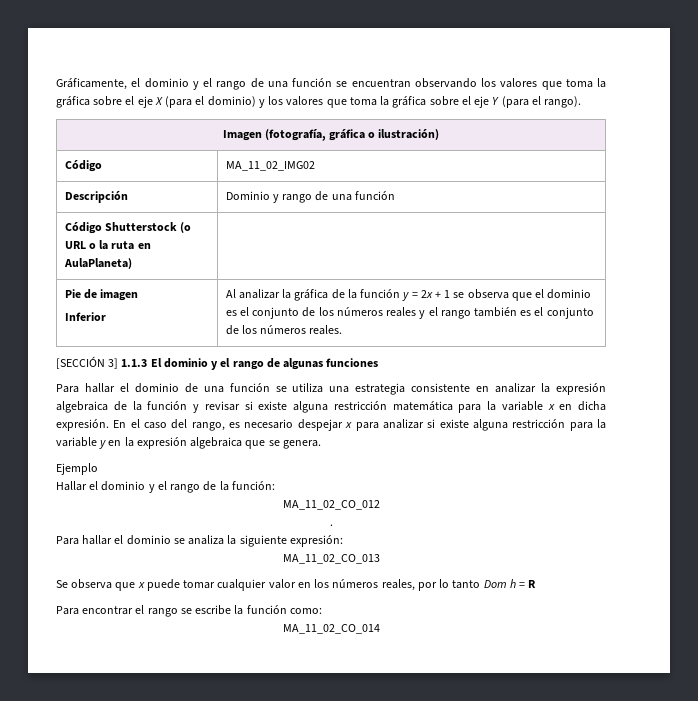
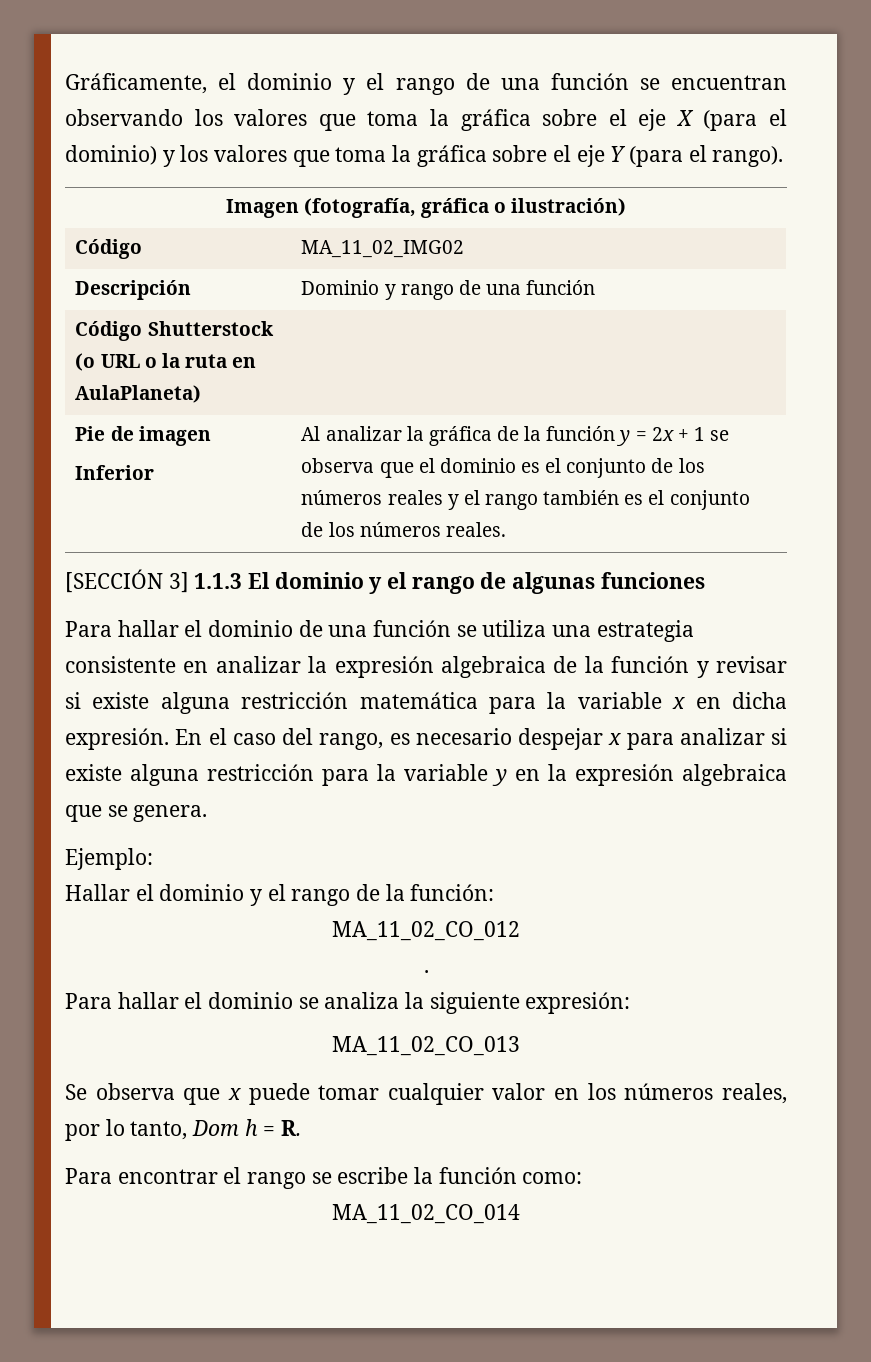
- Ejemplo
+ Ejemplo:
- Se observa que x puede tomar cualquier valor en los números reales, por lo tanto Dom h = R
+ Se observa que x puede tomar cualquier valor en los números reales, por lo tanto, Dom h = R.

